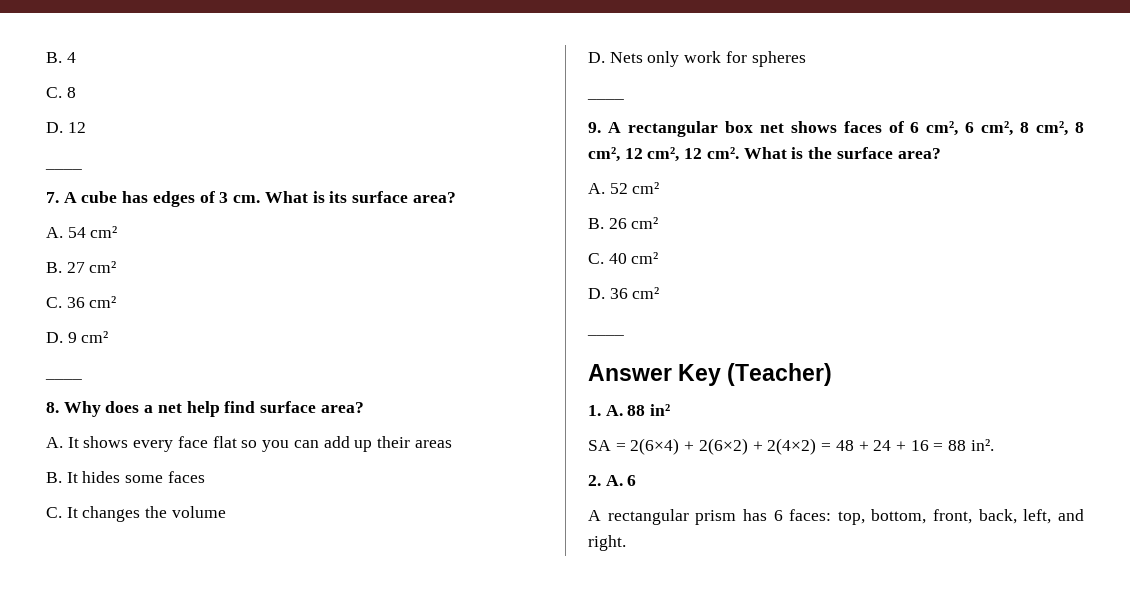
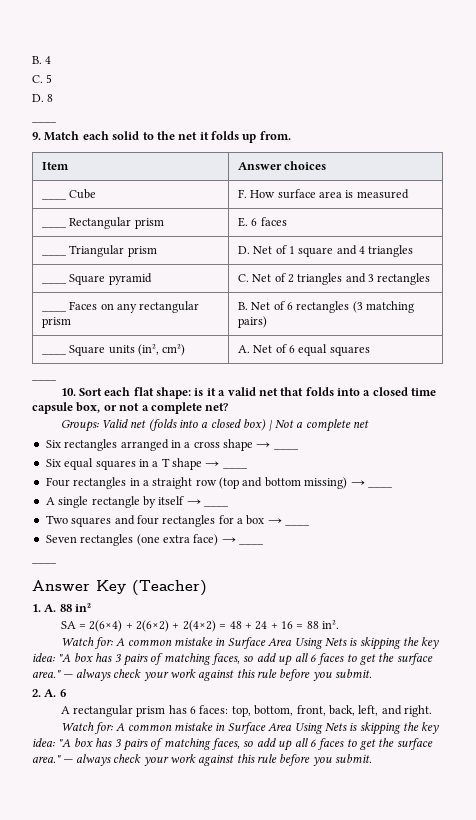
- C. 8
- D. 12
+ C. 5
+ D. 8
  ____
- 7. A cube has edges of 3 cm. What is its surface area?
- A. 54 cm²
- B. 27 cm²
- C. 36 cm²
- D. 9 cm²
+ 9. Match each solid to the net it folds up from.
+ Item | Answer choices
+ ____ Cube | F. How surface area is measured
+ ____ Rectangular prism | E. 6 faces
+ ____ Triangular prism | D. Net of 1 square and 4 triangles
+ ____ Square pyramid | C. Net of 2 triangles and 3 rectangles
+ ____ Faces on any rectangular prism | B. Net of 6 rectangles (3 matching pairs)
+ ____ Square units (in², cm²) | A. Net of 6 equal squares
  ____
- 8. Why does a net help find surface area?
- A. It shows every face flat so you can add up their areas
- B. It hides some faces
- C. It changes the volume
- D. Nets only work for spheres
- ____
- 9. A rectangular box net shows faces of 6 cm², 6 cm², 8 cm², 8 cm², 12 cm², 12 cm². What is the surface area?
- A. 52 cm²
- B. 26 cm²
- C. 40 cm²
- D. 36 cm²
+ 10. Sort each flat shape: is it a valid net that folds into a closed time capsule box, or not a complete net?
+ Groups: Valid net (folds into a closed box) | Not a complete net
+ Six rectangles arranged in a cross shape → ____
+ Six equal squares in a T shape → ____
+ Four rectangles in a straight row (top and bottom missing) → ____
+ A single rectangle by itself → ____
+ Two squares and four rectangles for a box → ____
+ Seven rectangles (one extra face) → ____
  SA = 2(6×4) + 2(6×2) + 2(4×2) = 48 + 24 + 16 = 88 in².
+ Watch for: A common mistake in Surface Area Using Nets is skipping the key idea: "A box has 3 pairs of matching faces, so add up all 6 faces to get the surface area." — always check your work against this rule before you submit.
  A rectangular prism has 6 faces: top, bottom, front, back, left, and right.
+ Watch for: A common mistake in Surface Area Using Nets is skipping the key idea: "A box has 3 pairs of matching faces, so add up all 6 faces to get the surface area." — always check your work against this rule before you submit.

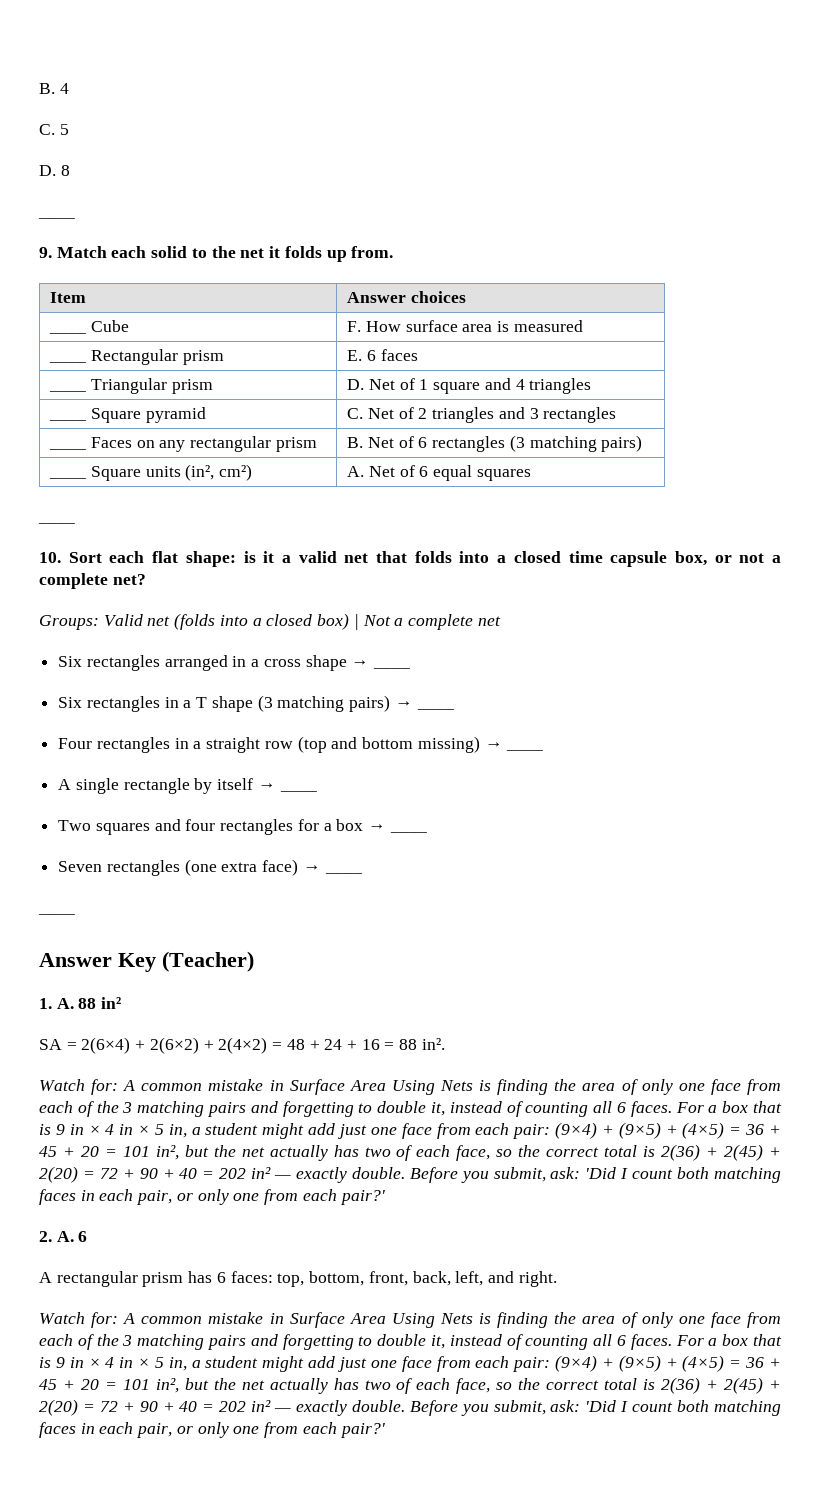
- Six equal squares in a T shape → ____
+ Six rectangles in a T shape (3 matching pairs) → ____
  SA = 2(6×4) + 2(6×2) + 2(4×2) = 48 + 24 + 16 = 88 in².
- Watch for: A common mistake in Surface Area Using Nets is skipping the key idea: "A box has 3 pairs of matching faces, so add up all 6 faces to get the surface area." — always check your work against this rule before you submit.
+ Watch for: A common mistake in Surface Area Using Nets is finding the area of only one face from each of the 3 matching pairs and forgetting to double it, instead of counting all 6 faces. For a box that is 9 in × 4 in × 5 in, a student might add just one face from each pair: (9×4) + (9×5) + (4×5) = 36 + 45 + 20 = 101 in², but the net actually has two of each face, so the correct total is 2(36) + 2(45) + 2(20) = 72 + 90 + 40 = 202 in² — exactly double. Before you submit, ask: 'Did I count both matching faces in each pair, or only one from each pair?'
  A rectangular prism has 6 faces: top, bottom, front, back, left, and right.
- Watch for: A common mistake in Surface Area Using Nets is skipping the key idea: "A box has 3 pairs of matching faces, so add up all 6 faces to get the surface area." — always check your work against this rule before you submit.
+ Watch for: A common mistake in Surface Area Using Nets is finding the area of only one face from each of the 3 matching pairs and forgetting to double it, instead of counting all 6 faces. For a box that is 9 in × 4 in × 5 in, a student might add just one face from each pair: (9×4) + (9×5) + (4×5) = 36 + 45 + 20 = 101 in², but the net actually has two of each face, so the correct total is 2(36) + 2(45) + 2(20) = 72 + 90 + 40 = 202 in² — exactly double. Before you submit, ask: 'Did I count both matching faces in each pair, or only one from each pair?'

